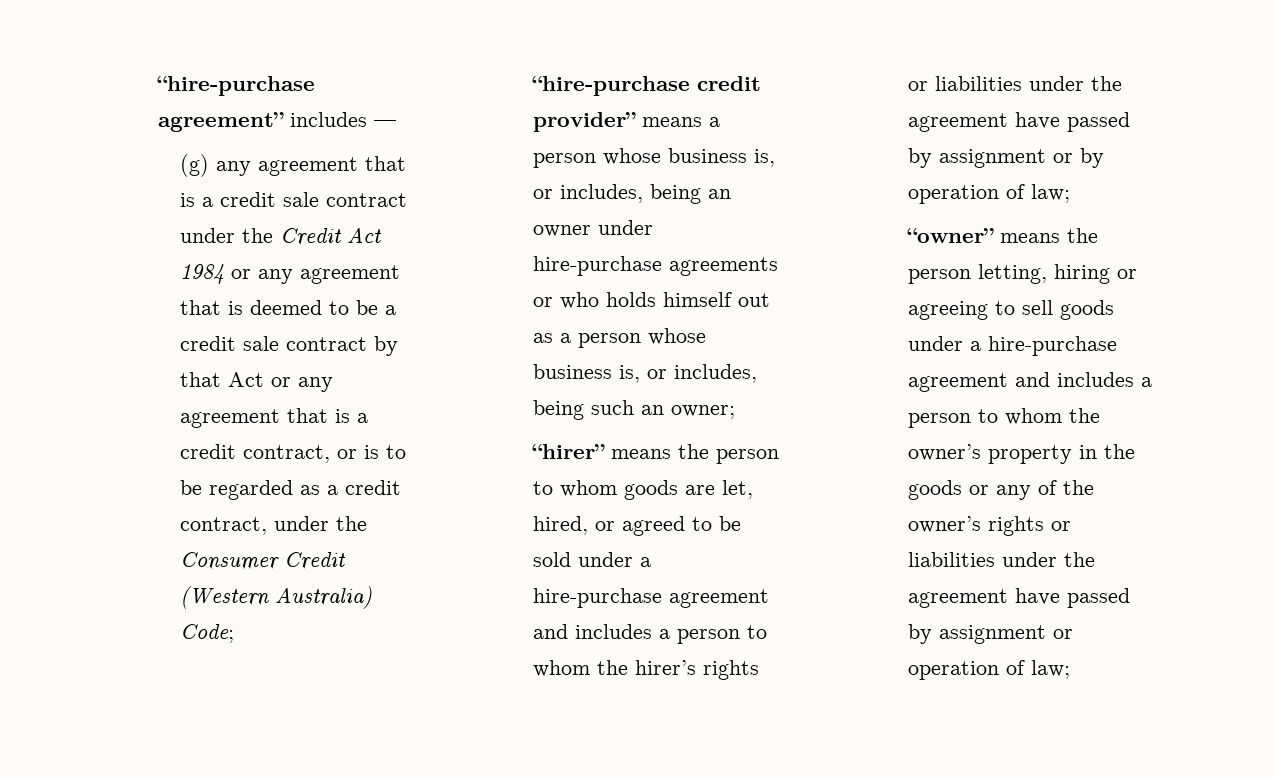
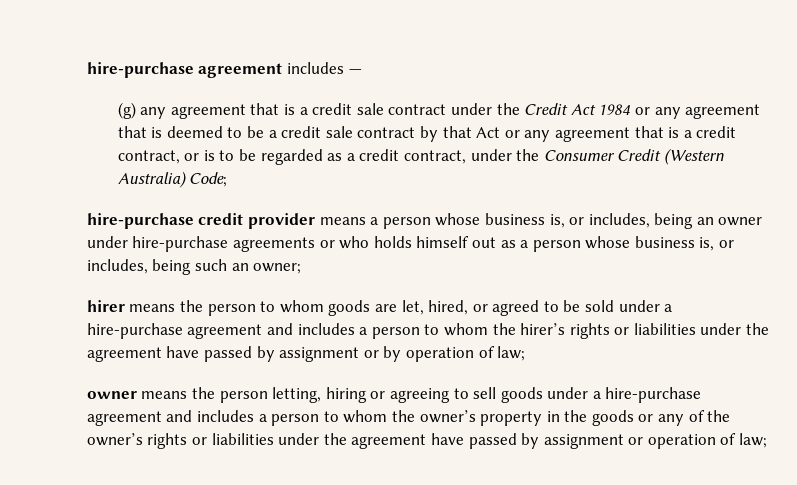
- “hire-purchase agreement” includes —
+ hire-purchase agreement includes —
- “hire-purchase credit provider” means a person whose business is, or includes, being an owner under hire-purchase agreements or who holds himself out as a person whose business is, or includes, being such an owner;
+ hire-purchase credit provider means a person whose business is, or includes, being an owner under hire-purchase agreements or who holds himself out as a person whose business is, or includes, being such an owner;
- “hirer” means the person to whom goods are let, hired, or agreed to be sold under a hire-purchase agreement and includes a person to whom the hirer’s rights or liabilities under the agreement have passed by assignment or by operation of law;
+ hirer means the person to whom goods are let, hired, or agreed to be sold under a hire-purchase agreement and includes a person to whom the hirer’s rights or liabilities under the agreement have passed by assignment or by operation of law;
- “owner” means the person letting, hiring or agreeing to sell goods under a hire-purchase agreement and includes a person to whom the owner’s property in the goods or any of the owner’s rights or liabilities under the agreement have passed by assignment or operation of law;
+ owner means the person letting, hiring or agreeing to sell goods under a hire-purchase agreement and includes a person to whom the owner’s property in the goods or any of the owner’s rights or liabilities under the agreement have passed by assignment or operation of law;

